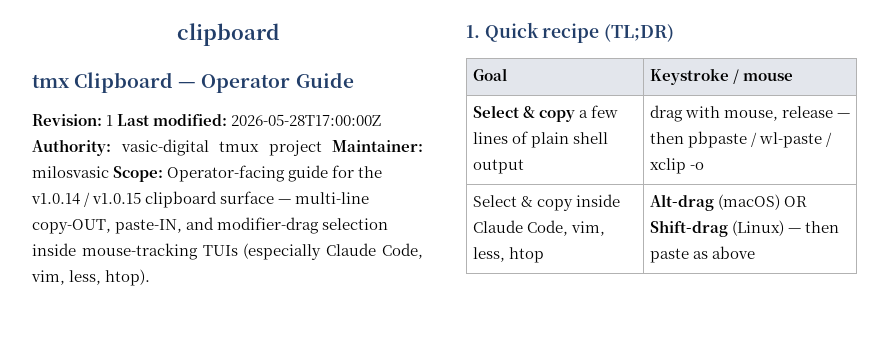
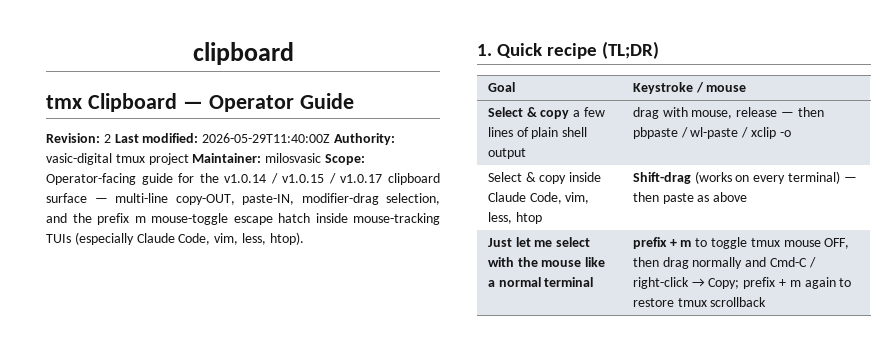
- Revision: 1 Last modified: 2026-05-28T17:00:00Z Authority: vasic-digital tmux project Maintainer: milosvasic Scope: Operator-facing guide for the v1.0.14 / v1.0.15 clipboard surface — multi-line copy-OUT, paste-IN, and modifier-drag selection inside mouse-tracking TUIs (especially Claude Code, vim, less, htop).
+ Revision: 2 Last modified: 2026-05-29T11:40:00Z Authority: vasic-digital tmux project Maintainer: milosvasic Scope: Operator-facing guide for the v1.0.14 / v1.0.15 / v1.0.17 clipboard surface — multi-line copy-OUT, paste-IN, modifier-drag selection, and the prefix m mouse-toggle escape hatch inside mouse-tracking TUIs (especially Claude Code, vim, less, htop).
- Select & copy inside Claude Code, vim, less, htop | Alt-drag (macOS) OR Shift-drag (Linux) — then paste as above
+ Select & copy inside Claude Code, vim, less, htop | Shift-drag (works on every terminal) — then paste as above
+ Just let me select with the mouse like a normal terminal | prefix + m to toggle tmux mouse OFF, then drag normally and Cmd-C / right-click → Copy; prefix + m again to restore tmux scrollback

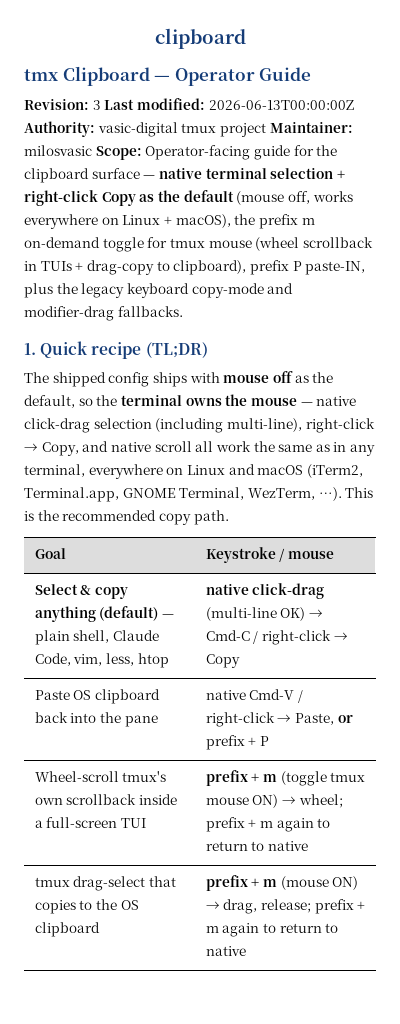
- Revision: 2 Last modified: 2026-05-29T11:40:00Z Authority: vasic-digital tmux project Maintainer: milosvasic Scope: Operator-facing guide for the v1.0.14 / v1.0.15 / v1.0.17 clipboard surface — multi-line copy-OUT, paste-IN, modifier-drag selection, and the prefix m mouse-toggle escape hatch inside mouse-tracking TUIs (especially Claude Code, vim, less, htop).
+ Revision: 3 Last modified: 2026-06-13T00:00:00Z Authority: vasic-digital tmux project Maintainer: milosvasic Scope: Operator-facing guide for the clipboard surface — native terminal selection + right-click Copy as the default (mouse off, works everywhere on Linux + macOS), the prefix m on-demand toggle for tmux mouse (wheel scrollback in TUIs + drag-copy to clipboard), prefix P paste-IN, plus the legacy keyboard copy-mode and modifier-drag fallbacks.
  1. Quick recipe (TL;DR)
+ The shipped config ships with mouse off as the default, so the terminal owns the mouse — native click-drag selection (including multi-line), right-click → Copy, and native scroll all work the same as in any terminal, everywhere on Linux and macOS (iTerm2, Terminal.app, GNOME Terminal, WezTerm, …). This is the recommended copy path.
- Select & copy a few lines of plain shell output | drag with mouse, release — then pbpaste / wl-paste / xclip -o
- Select & copy inside Claude Code, vim, less, htop | Shift-drag (works on every terminal) — then paste as above
- Just let me select with the mouse like a normal terminal | prefix + m to toggle tmux mouse OFF, then drag normally and Cmd-C / right-click → Copy; prefix + m again to restore tmux scrollback
+ Select & copy anything (default) — plain shell, Claude Code, vim, less, htop | native click-drag (multi-line OK) → Cmd-C / right-click → Copy
+ Paste OS clipboard back into the pane | native Cmd-V / right-click → Paste, or prefix + P
+ Wheel-scroll tmux's own scrollback inside a full-screen TUI | prefix + m (toggle tmux mouse ON) → wheel; prefix + m again to return to native
+ tmux drag-select that copies to the OS clipboard | prefix + m (mouse ON) → drag, release; prefix + m again to return to native

